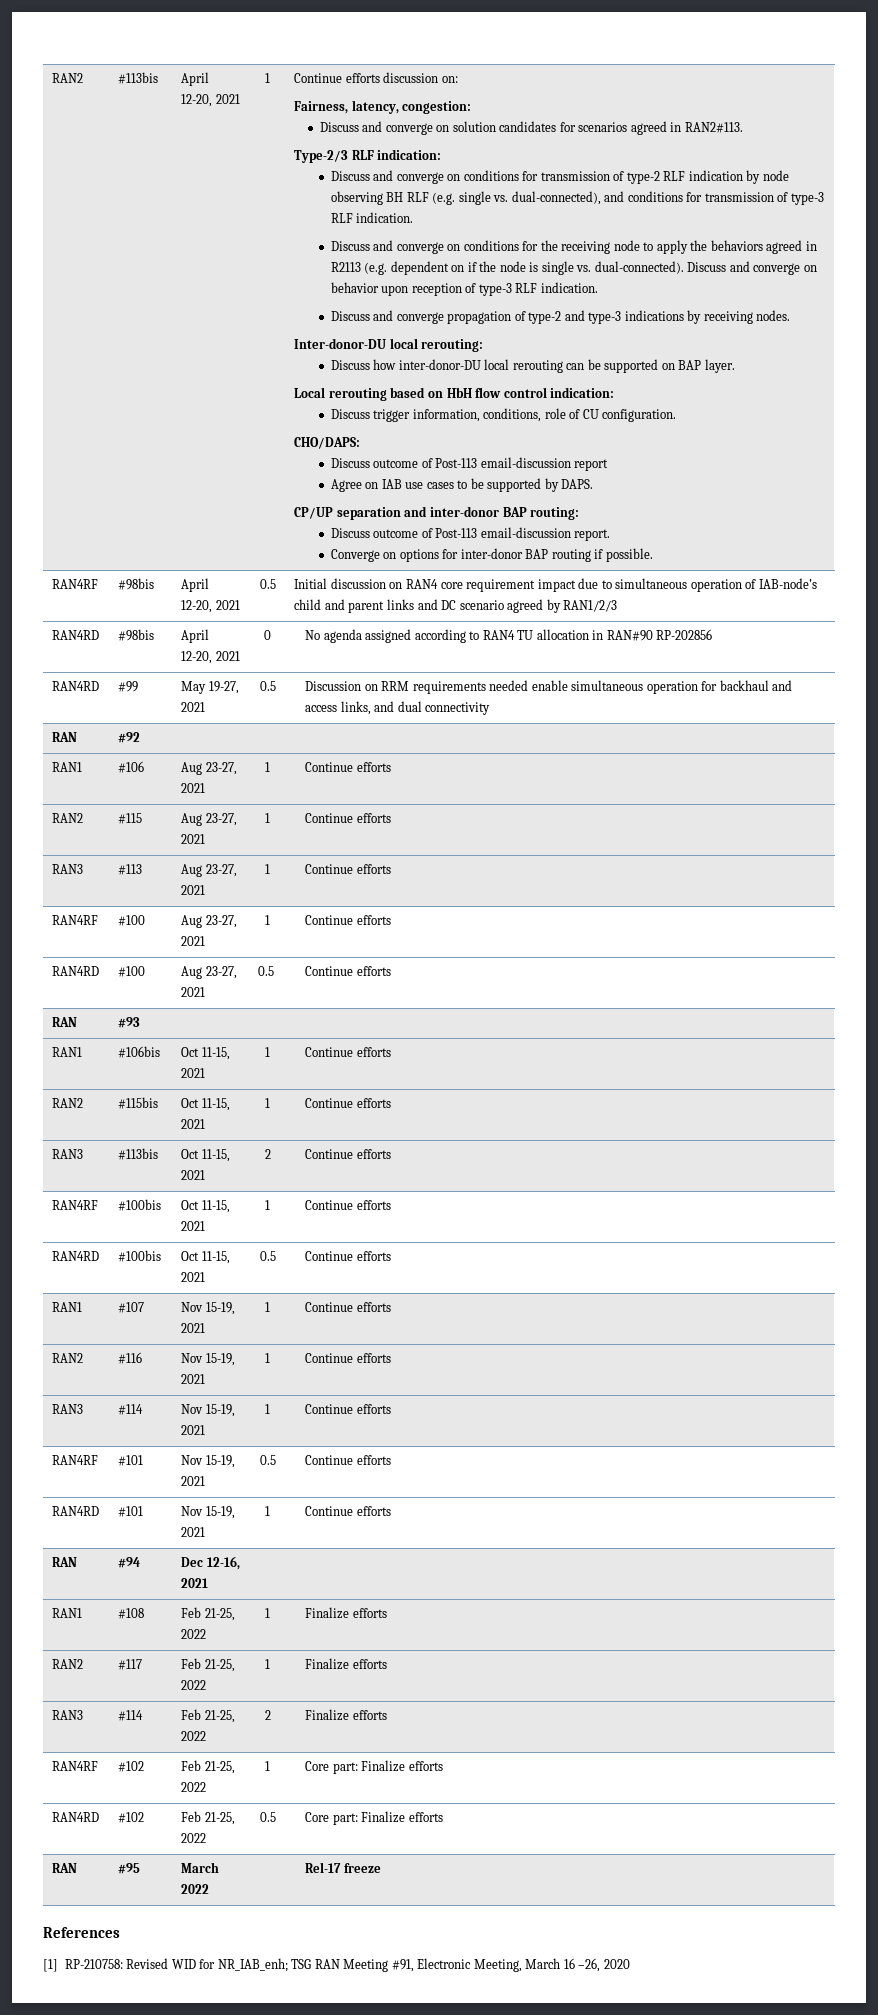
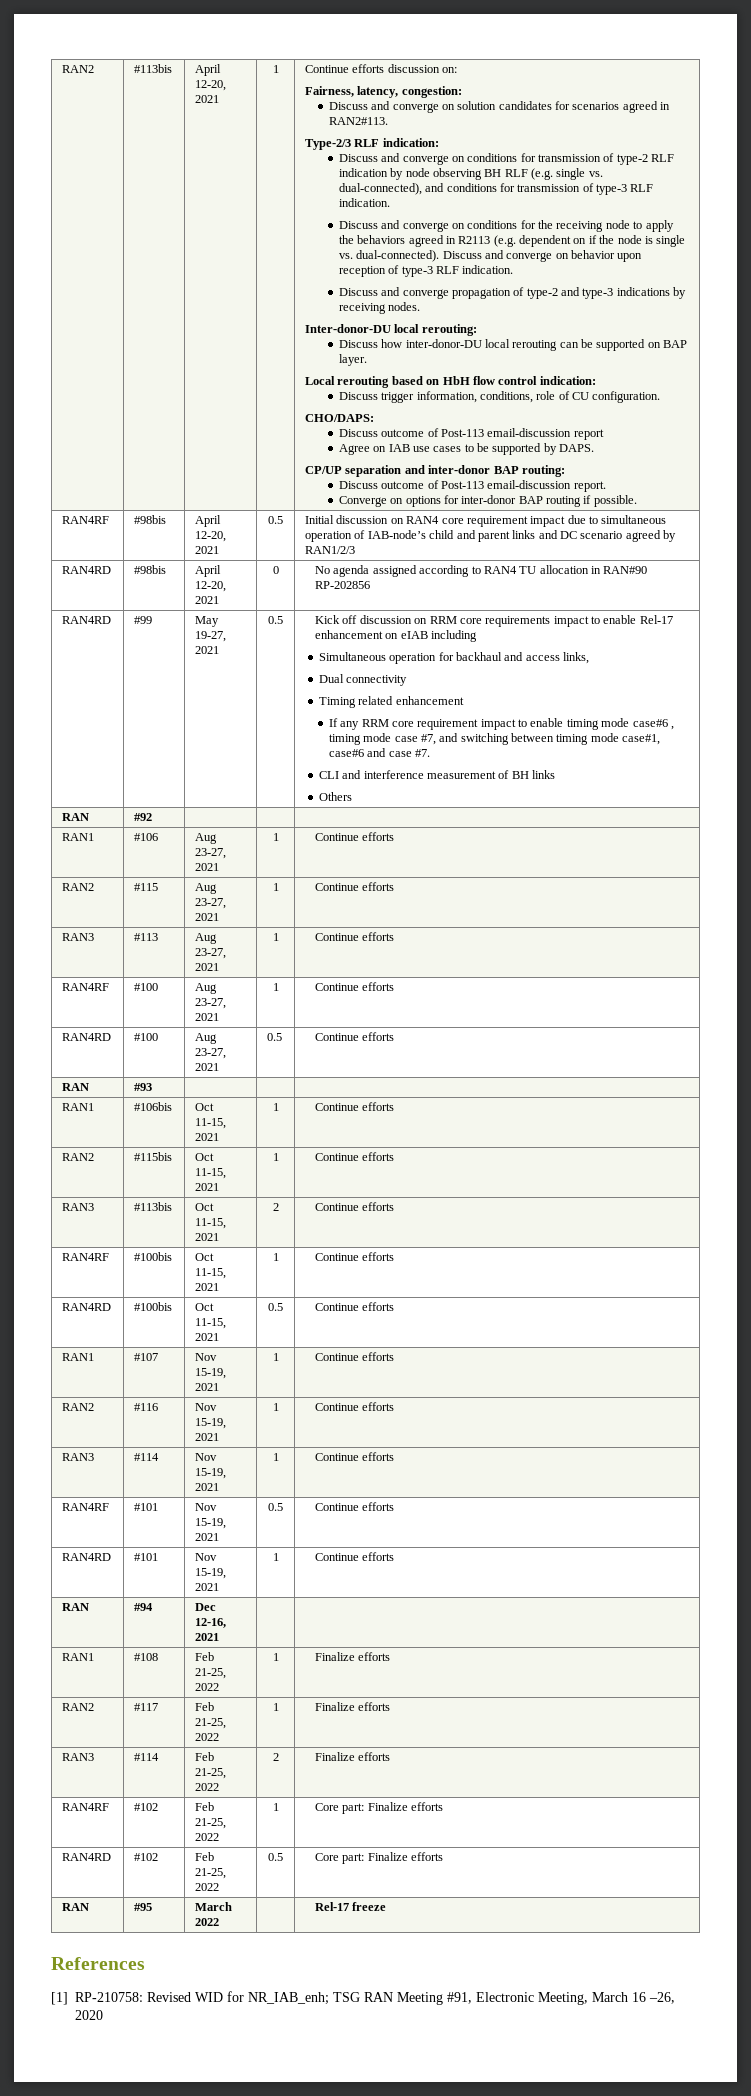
- Discussion on RRM requirements needed enable simultaneous operation for backhaul and access links, and dual connectivity
+ Kick off discussion on RRM core requirements impact to enable Rel-17 enhancement on eIAB including
+ Simultaneous operation for backhaul and access links,
+ Dual connectivity
+ Timing related enhancement
+ If any RRM core requirement impact to enable timing mode case#6 , timing mode case #7, and switching between timing mode case#1, case#6 and case #7.
+ CLI and interference measurement of BH links
+ Others

